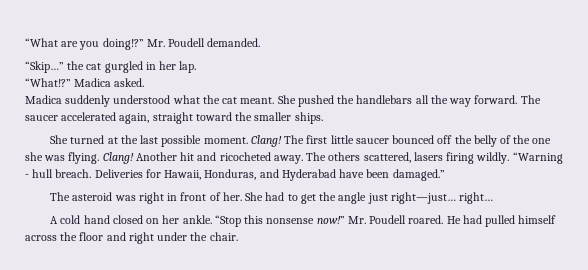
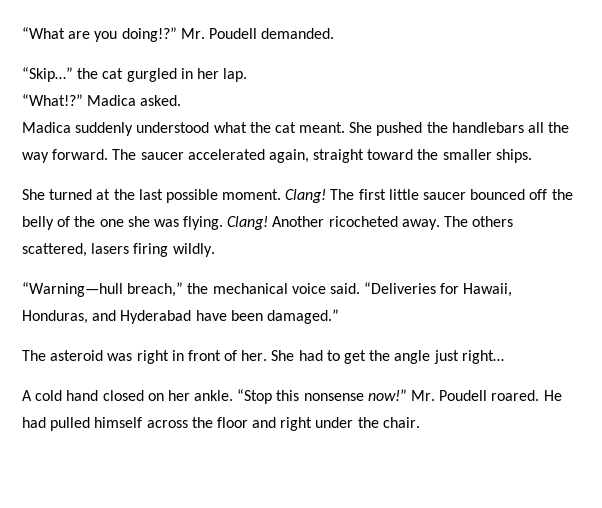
- Another hit and ricocheted away.
+ Another ricocheted away.
- The others scattered, lasers firing wildly. “Warning - hull breach. Deliveries for Hawaii, Honduras, and Hyderabad have been damaged.”
+ The others scattered, lasers firing wildly.
+ “Warning—hull breach,” the mechanical voice said. “Deliveries for Hawaii, Honduras, and Hyderabad have been damaged.”
- She had to get the angle just right—just… right…
+ She had to get the angle just right…

